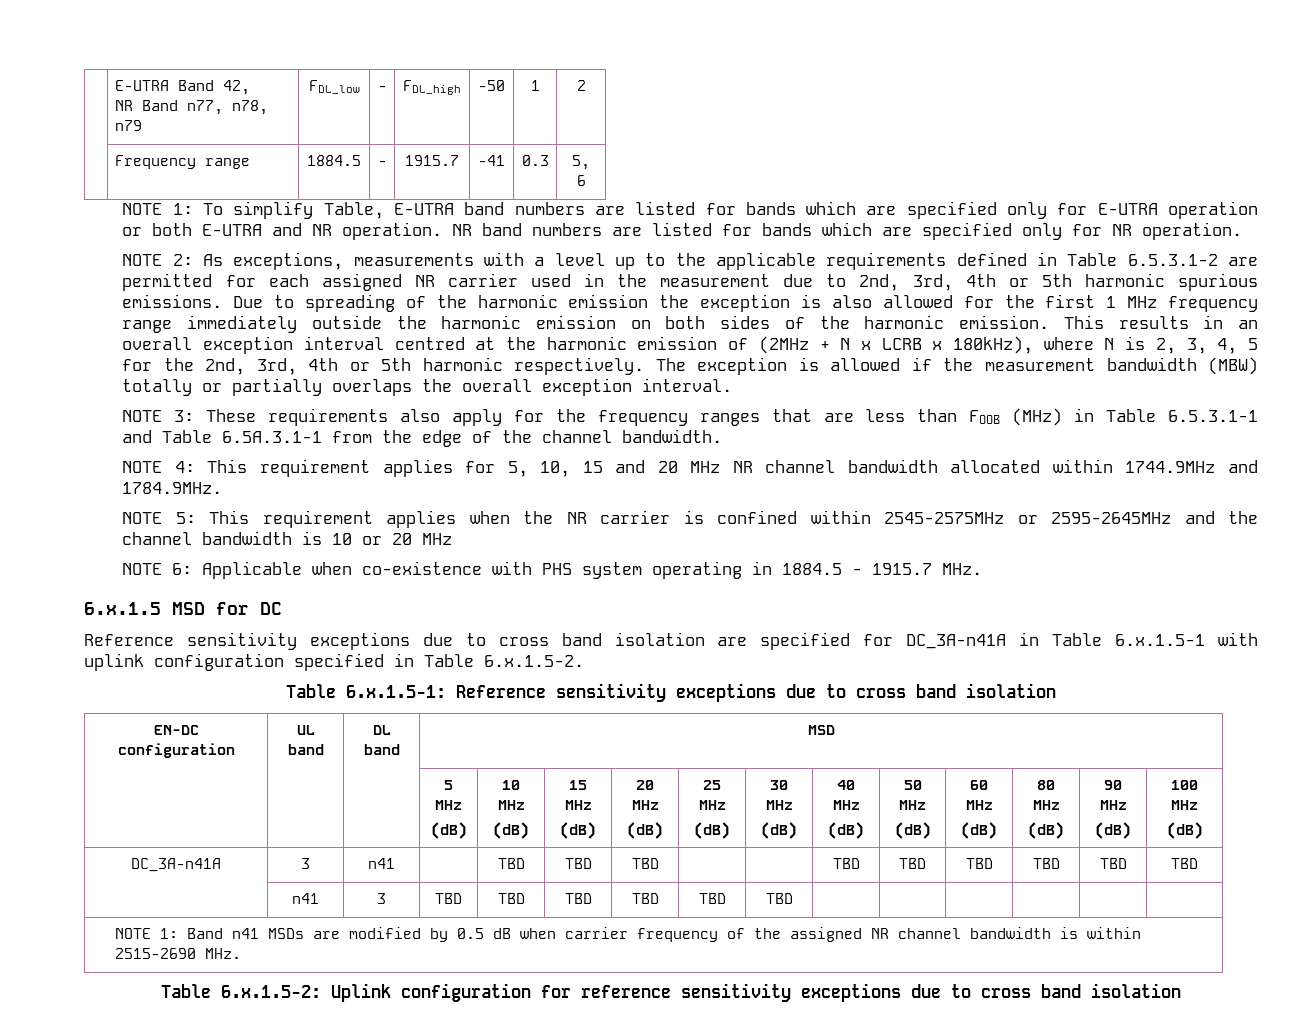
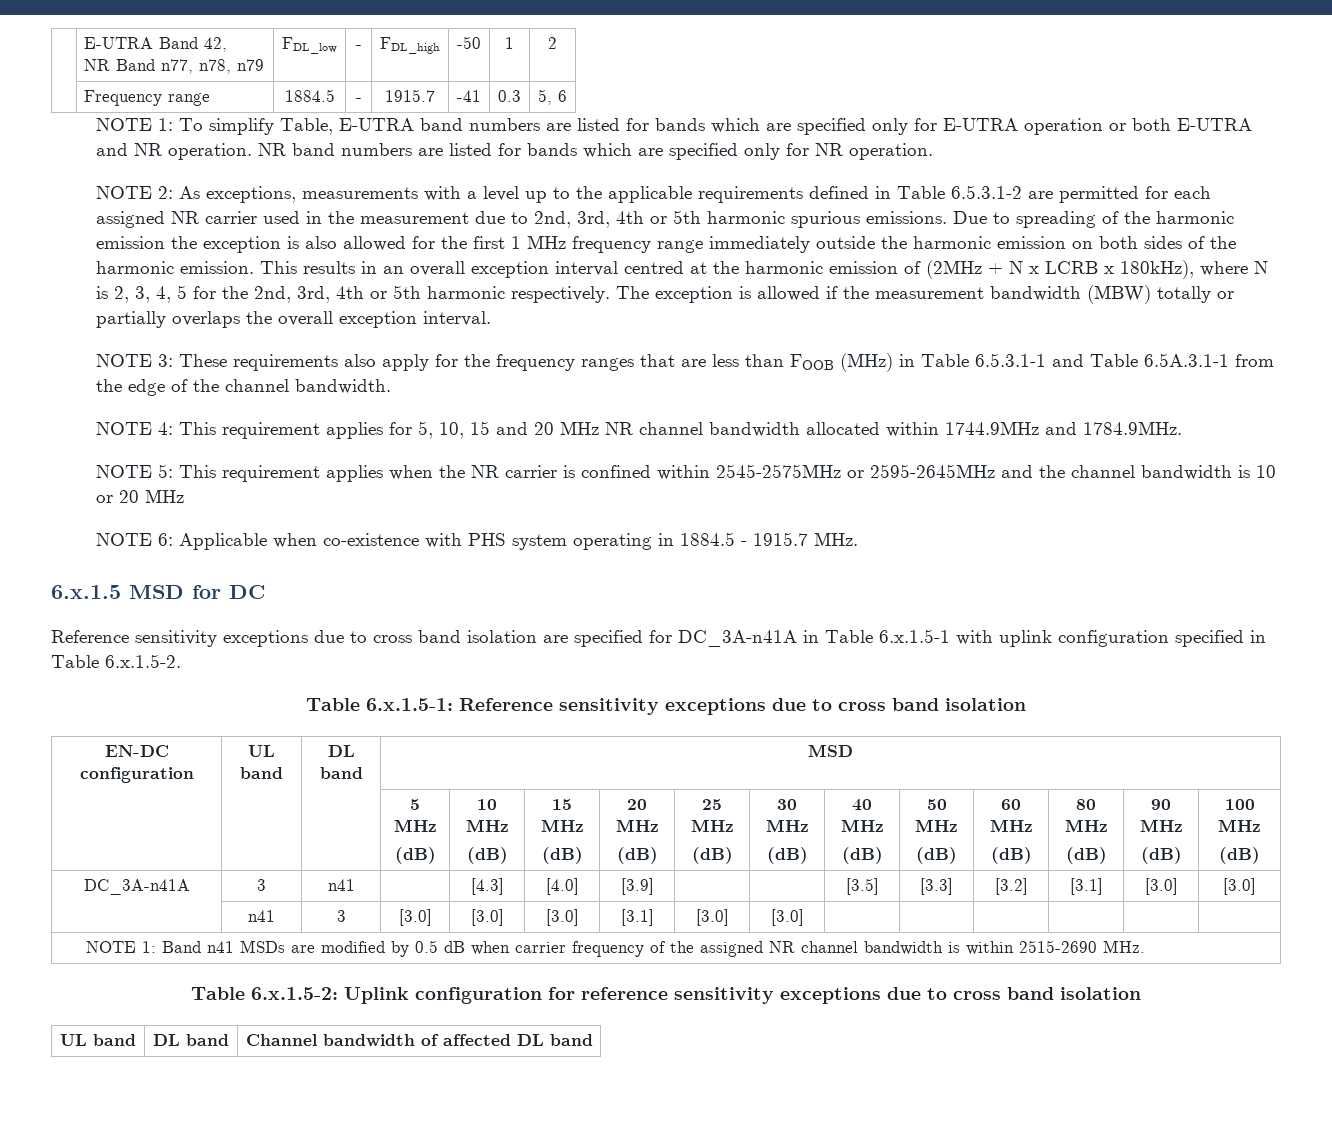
- DC_3A-n41A | 3 | n41 | | TBD | TBD | TBD | | | TBD | TBD | TBD | TBD | TBD | TBD
- | n41 | 3 | TBD | TBD | TBD | TBD | TBD | TBD | | | | | |
+ DC_3A-n41A | 3 | n41 | | [4.3] | [4.0] | [3.9] | | | [3.5] | [3.3] | [3.2] | [3.1] | [3.0] | [3.0]
+ | n41 | 3 | [3.0] | [3.0] | [3.0] | [3.1] | [3.0] | [3.0] | | | | | |
+ UL band | DL band | Channel bandwidth of affected DL band

